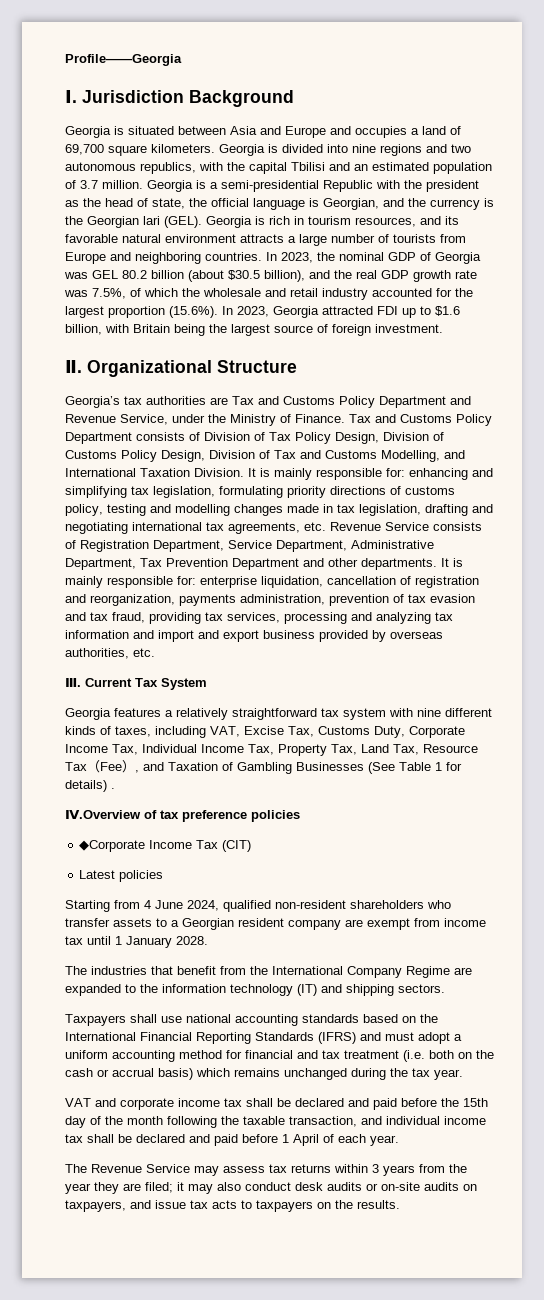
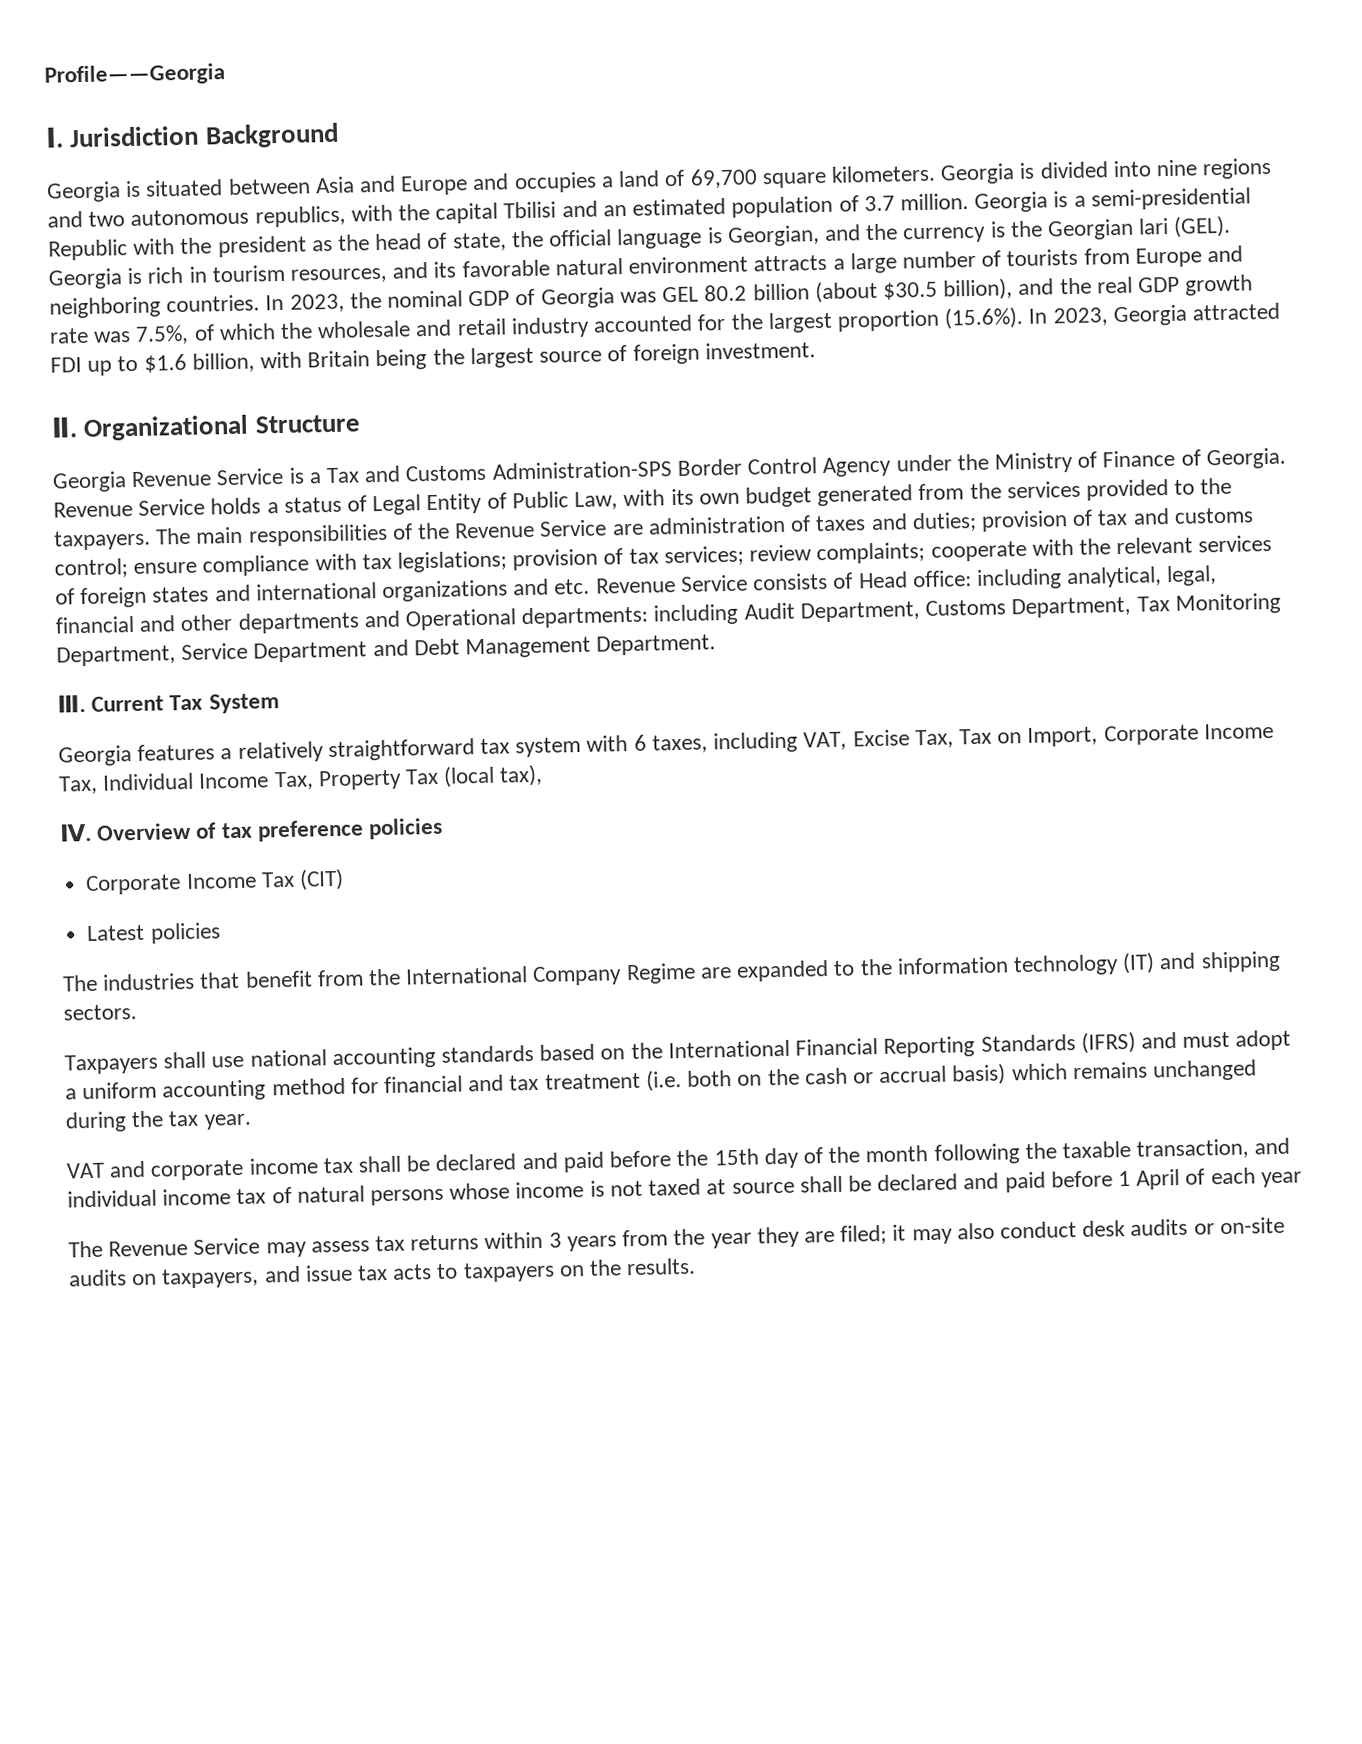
- Georgia’s tax authorities are Tax and Customs Policy Department and Revenue Service, under the Ministry of Finance. Tax and Customs Policy Department consists of Division of Tax Policy Design, Division of Customs Policy Design, Division of Tax and Customs Modelling, and International Taxation Division. It is mainly responsible for: enhancing and simplifying tax legislation, formulating priority directions of customs policy, testing and modelling changes made in tax legislation, drafting and negotiating international tax agreements, etc. Revenue Service consists of Registration Department, Service Department, Administrative Department, Tax Prevention Department and other departments. It is mainly responsible for: enterprise liquidation, cancellation of registration and reorganization, payments administration, prevention of tax evasion and tax fraud, providing tax services, processing and analyzing tax information and import and export business provided by overseas authorities, etc.
+ Georgia Revenue Service is a Tax and Customs Administration-SPS Border Control Agency under the Ministry of Finance of Georgia. Revenue Service holds a status of Legal Entity of Public Law, with its own budget generated from the services provided to the taxpayers. The main responsibilities of the Revenue Service are administration of taxes and duties; provision of tax and customs control; ensure compliance with tax legislations; provision of tax services; review complaints; cooperate with the relevant services of foreign states and international organizations and etc. Revenue Service consists of Head office: including analytical, legal, financial and other departments and Operational departments: including Audit Department, Customs Department, Tax Monitoring Department, Service Department and Debt Management Department.
- Georgia features a relatively straightforward tax system with nine different kinds of taxes, including VAT, Excise Tax, Customs Duty, Corporate Income Tax, Individual Income Tax, Property Tax, Land Tax, Resource Tax（Fee）, and Taxation of Gambling Businesses (See Table 1 for details) .
- Ⅳ.Overview of tax preference policies
+ Georgia features a relatively straightforward tax system with 6 taxes, including VAT, Excise Tax, Tax on Import, Corporate Income Tax, Individual Income Tax, Property Tax (local tax),
+ Ⅳ. Overview of tax preference policies
- ◆Corporate Income Tax (CIT)
+ Corporate Income Tax (CIT)
- Starting from 4 June 2024, qualified non-resident shareholders who transfer assets to a Georgian resident company are exempt from income tax until 1 January 2028.
- VAT and corporate income tax shall be declared and paid before the 15th day of the month following the taxable transaction, and individual income tax shall be declared and paid before 1 April of each year.
+ VAT and corporate income tax shall be declared and paid before the 15th day of the month following the taxable transaction, and individual income tax of natural persons whose income is not taxed at source shall be declared and paid before 1 April of each year

